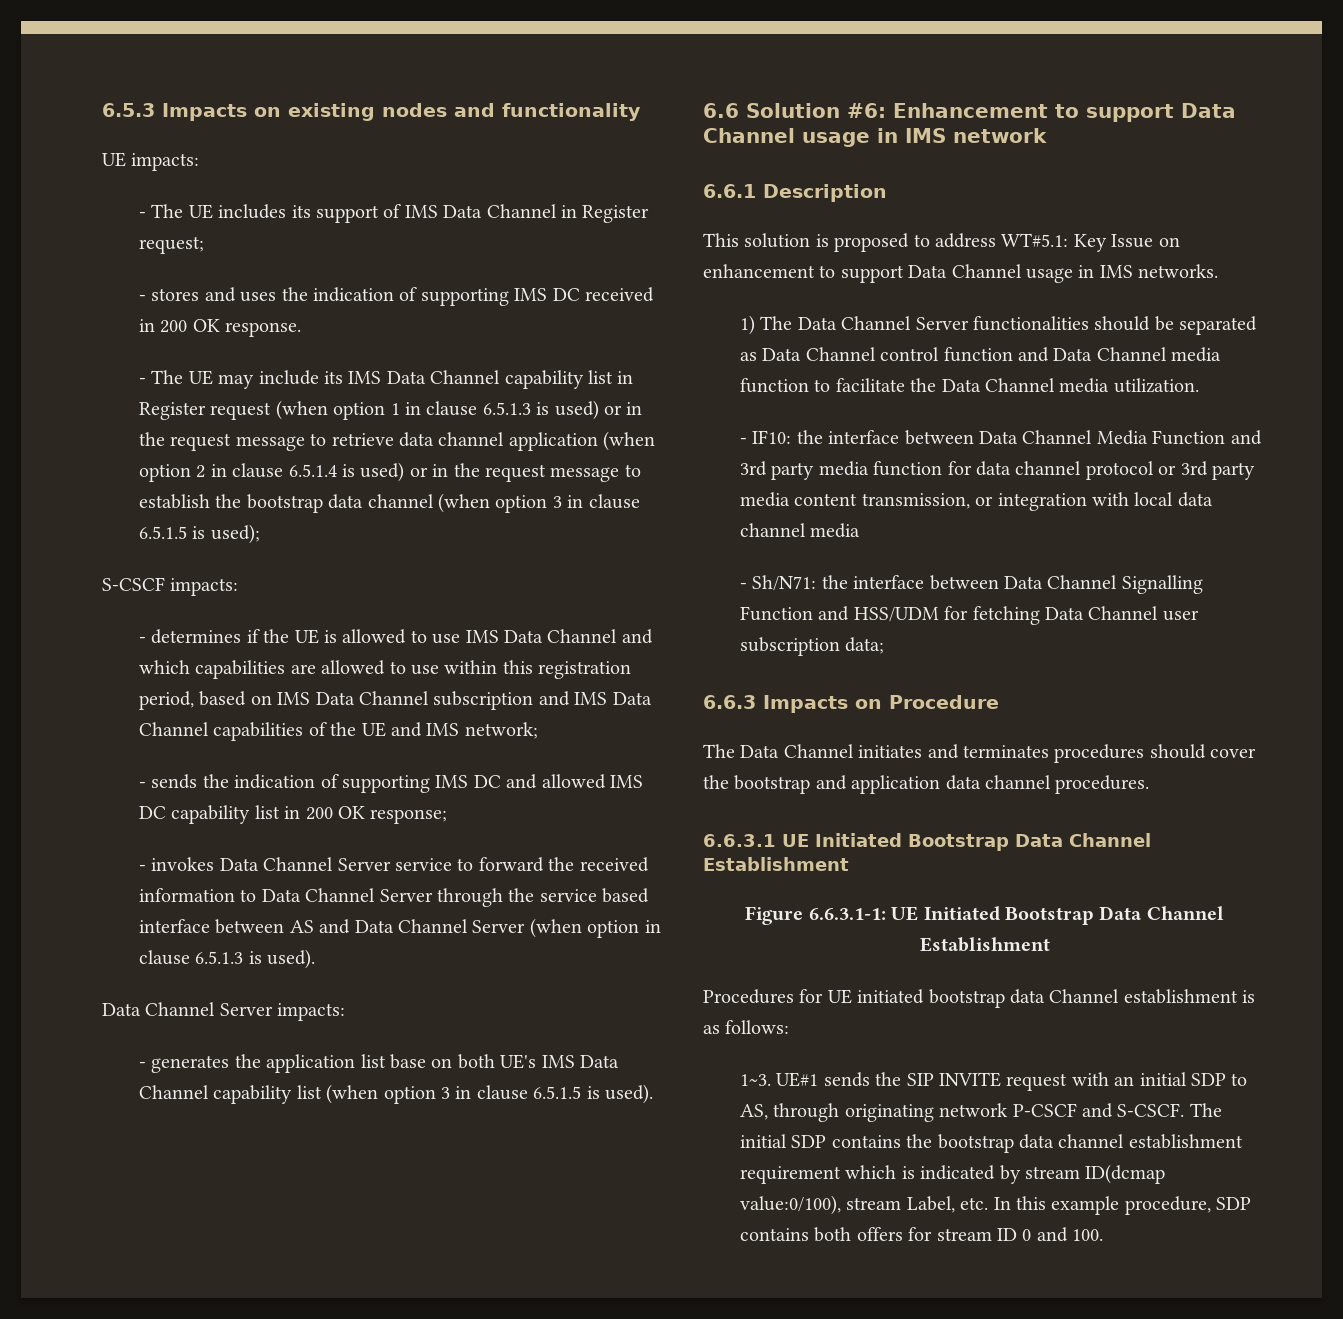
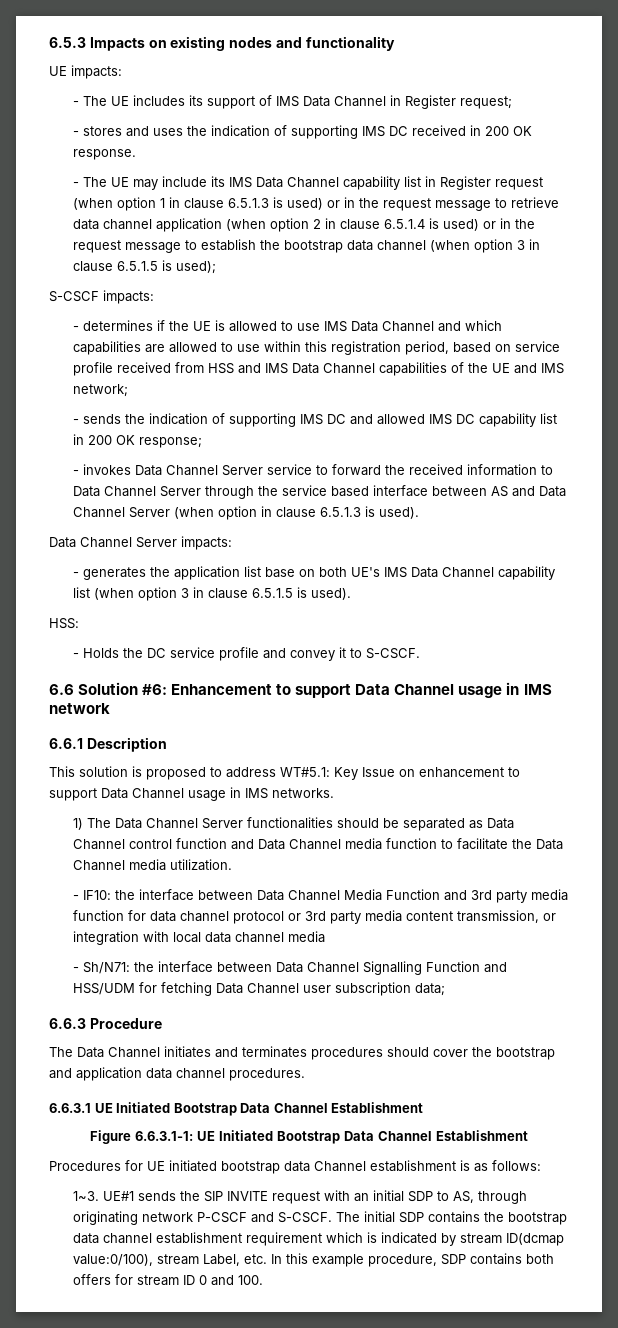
- - determines if the UE is allowed to use IMS Data Channel and which capabilities are allowed to use within this registration period, based on IMS Data Channel subscription and IMS Data Channel capabilities of the UE and IMS network;
+ - determines if the UE is allowed to use IMS Data Channel and which capabilities are allowed to use within this registration period, based on service profile received from HSS and IMS Data Channel capabilities of the UE and IMS network;
+ HSS:
+ - Holds the DC service profile and convey it to S-CSCF.
- 6.6.3 Impacts on Procedure
+ 6.6.3 Procedure

